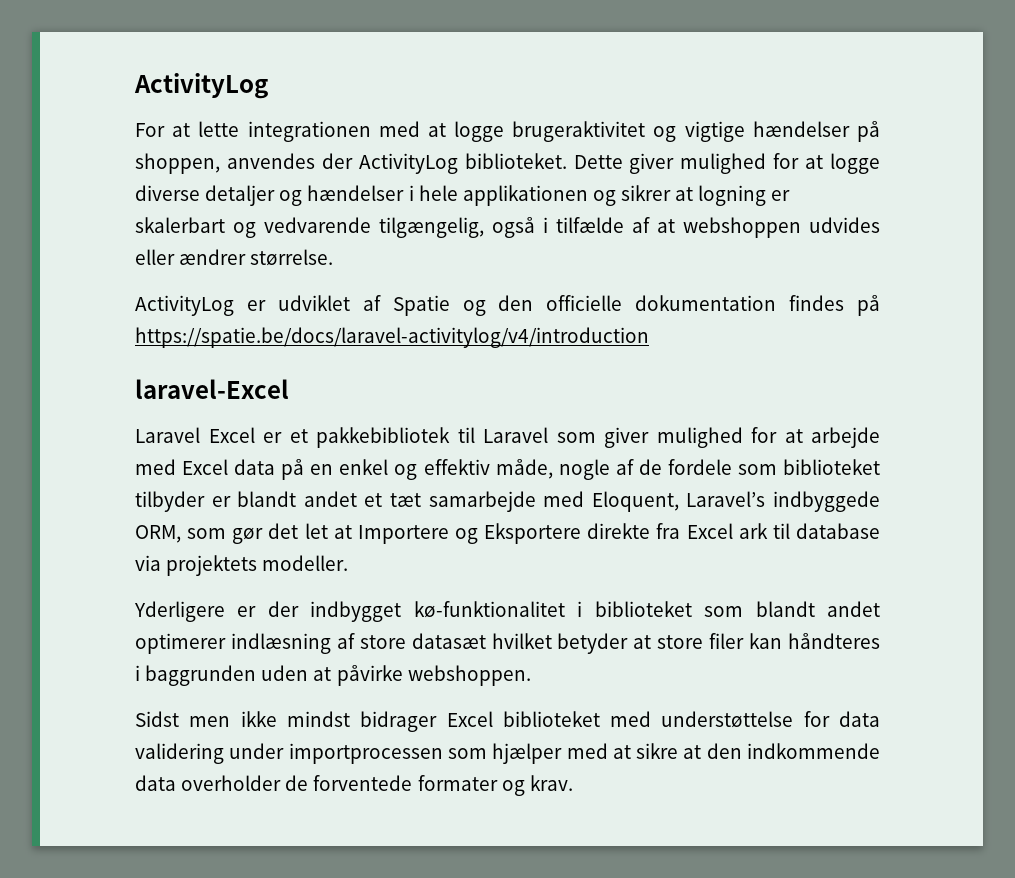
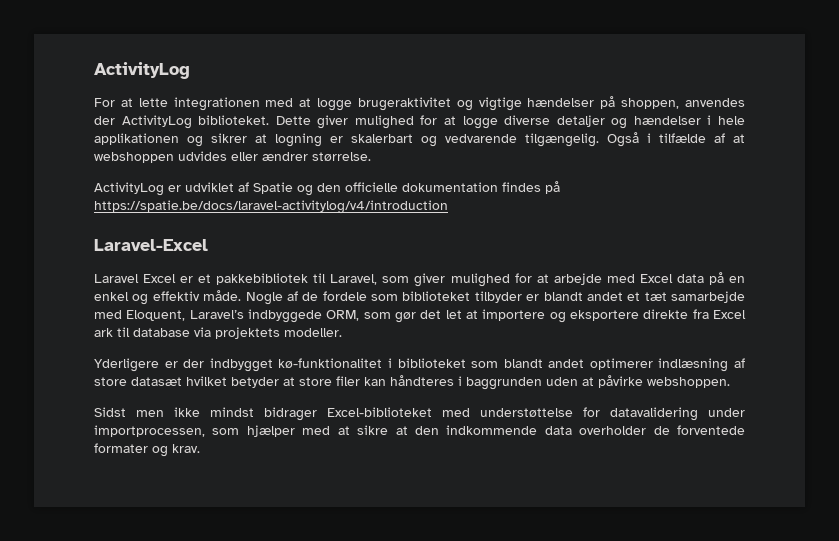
- Dette giver mulighed for at logge diverse detaljer og hændelser i hele applikationen og sikrer at logning er skalerbart og vedvarende tilgængelig, også i tilfælde af at webshoppen udvides eller ændrer størrelse.
+ Dette giver mulighed for at logge diverse detaljer og hændelser i hele applikationen og sikrer at logning er skalerbart og vedvarende tilgængelig. Også i tilfælde af at webshoppen udvides eller ændrer størrelse.
- laravel-Excel
+ Laravel-Excel
- Laravel Excel er et pakkebibliotek til Laravel som giver mulighed for at arbejde med Excel data på en enkel og effektiv måde, nogle af de fordele som biblioteket tilbyder er blandt andet et tæt samarbejde med Eloquent, Laravel’s indbyggede ORM, som gør det let at Importere og Eksportere direkte fra Excel ark til database via projektets modeller.
+ Laravel Excel er et pakkebibliotek til Laravel, som giver mulighed for at arbejde med Excel data på en enkel og effektiv måde. Nogle af de fordele som biblioteket tilbyder er blandt andet et tæt samarbejde med Eloquent, Laravel’s indbyggede ORM, som gør det let at importere og eksportere direkte fra Excel ark til database via projektets modeller.
- Sidst men ikke mindst bidrager Excel biblioteket med understøttelse for data validering under importprocessen som hjælper med at sikre at den indkommende data overholder de forventede formater og krav.
+ Sidst men ikke mindst bidrager Excel-biblioteket med understøttelse for datavalidering under importprocessen, som hjælper med at sikre at den indkommende data overholder de forventede formater og krav.

